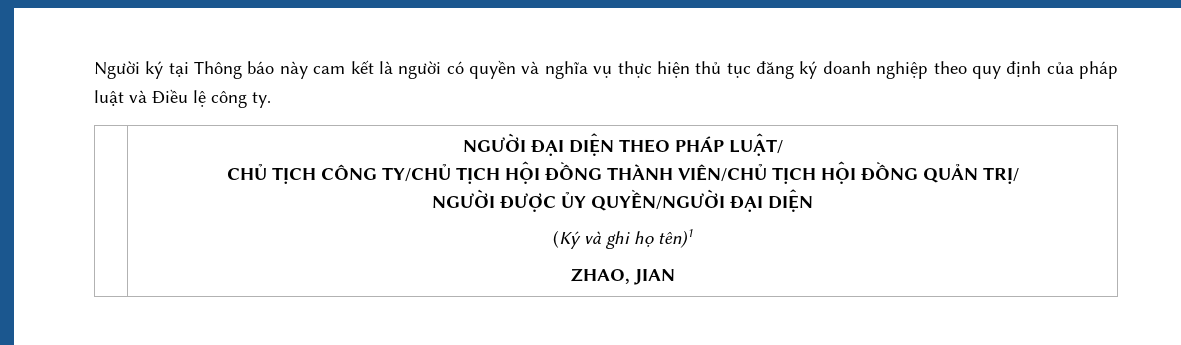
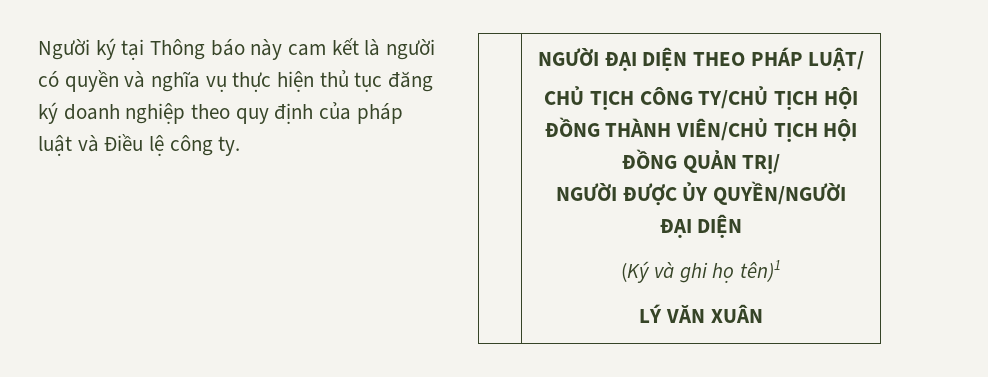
  | NGƯỜI ĐẠI DIỆN THEO PHÁP LUẬT/
  CHỦ TỊCH CÔNG TY/CHỦ TỊCH HỘI ĐỒNG THÀNH VIÊN/CHỦ TỊCH HỘI ĐỒNG QUẢN TRỊ/
  NGƯỜI ĐƯỢC ỦY QUYỀN/NGƯỜI ĐẠI DIỆN
  (Ký và ghi họ tên)1
- ZHAO, JIAN
+ LÝ VĂN XUÂN

